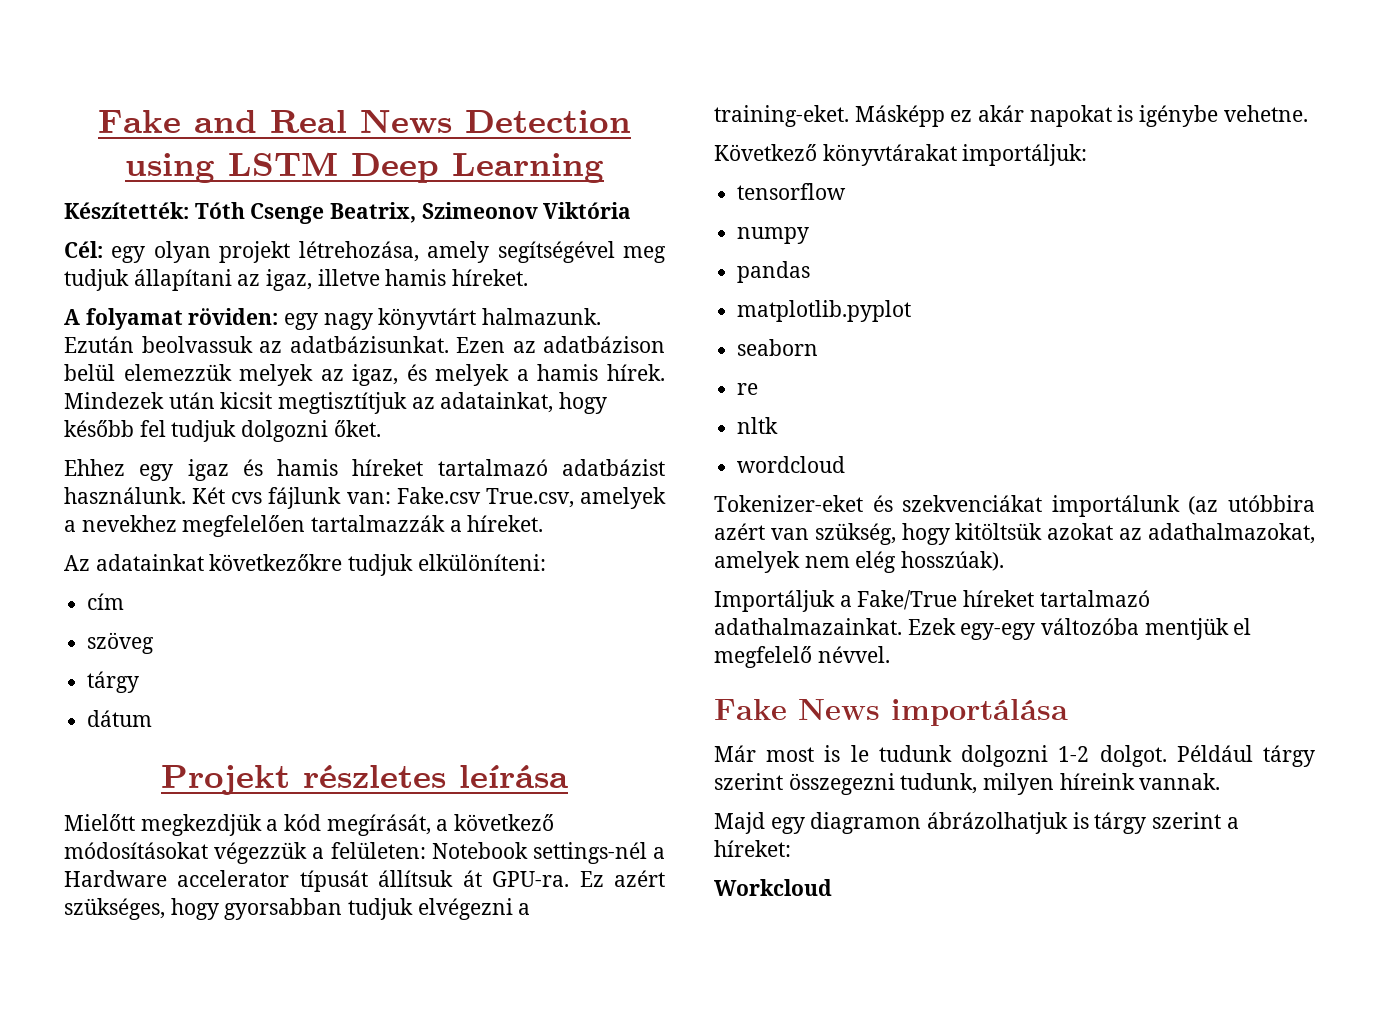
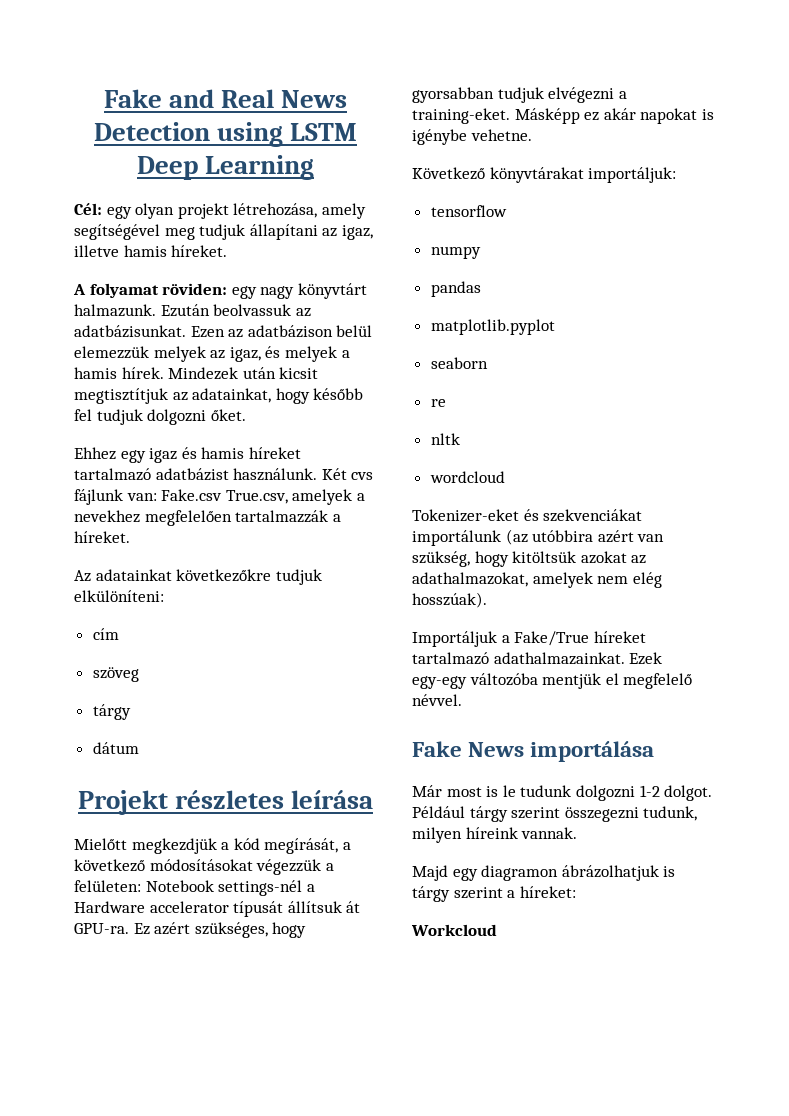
- Készítették: Tóth Csenge Beatrix, Szimeonov Viktória

